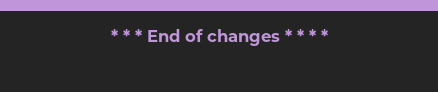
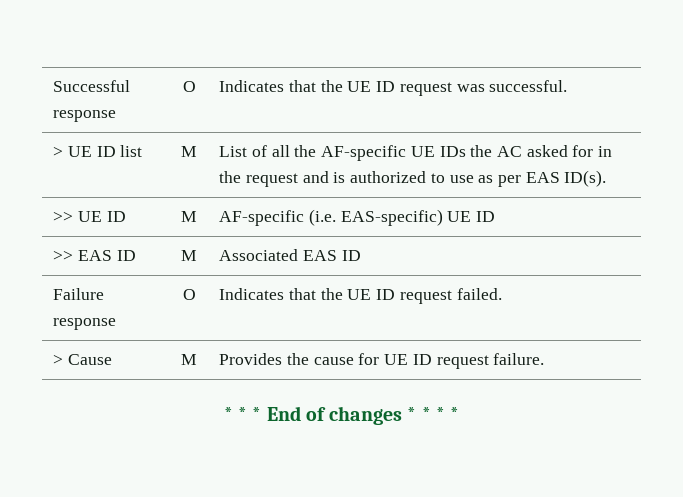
+ Successful response | O | Indicates that the UE ID request was successful.
+ > UE ID list | M | List of all the AF-specific UE IDs the AC asked for in the request and is authorized to use as per EAS ID(s).
+ >> UE ID | M | AF-specific (i.e. EAS-specific) UE ID
+ >> EAS ID | M | Associated EAS ID
+ Failure response | O | Indicates that the UE ID request failed.
+ > Cause | M | Provides the cause for UE ID request failure.

